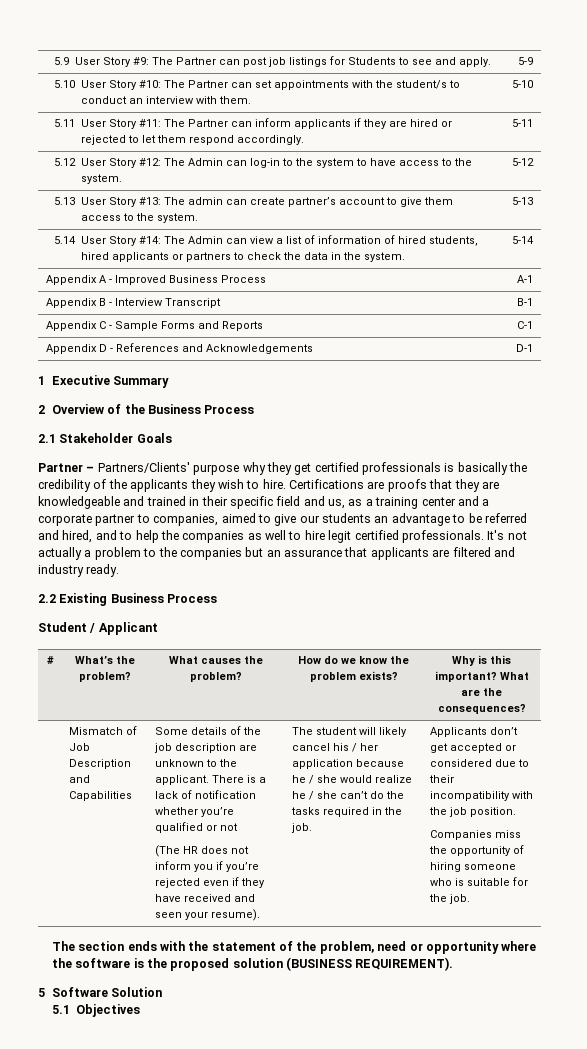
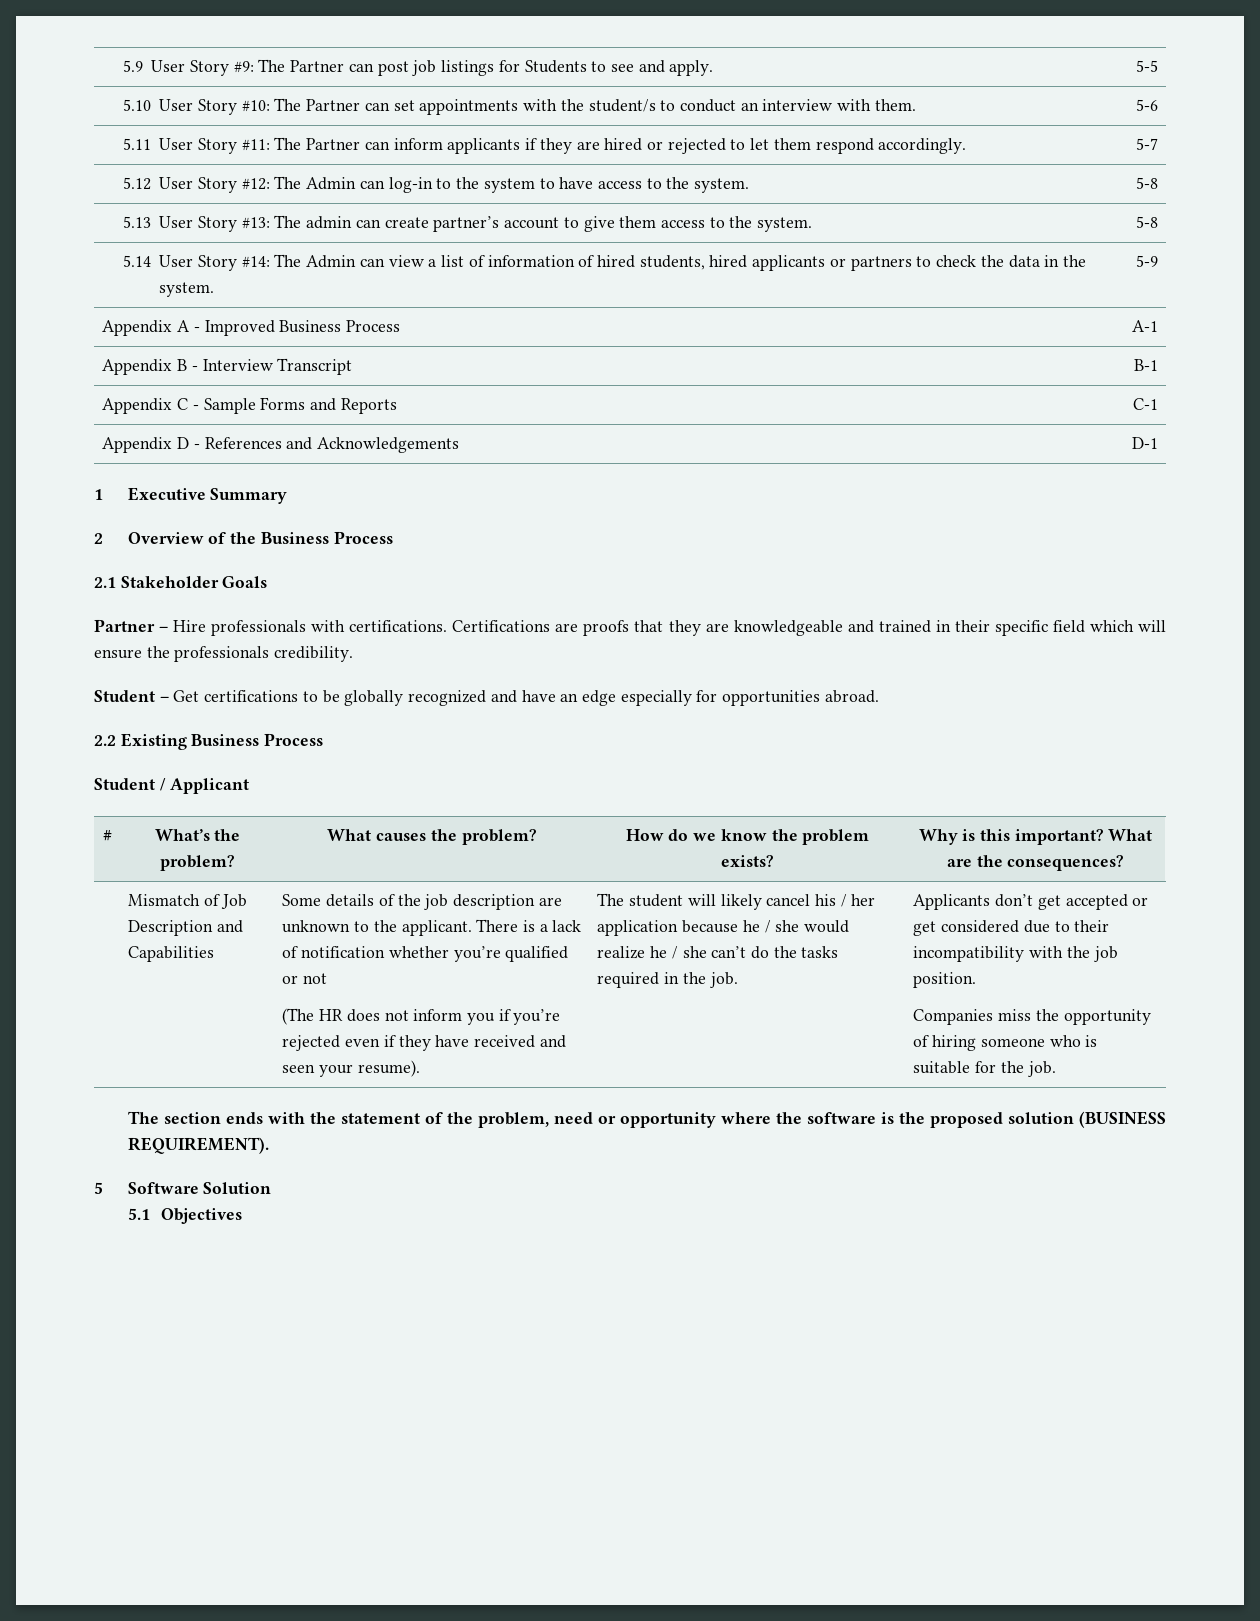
- 5.9 User Story #9: The Partner can post job listings for Students to see and apply. | 5-9
+ 5.9 User Story #9: The Partner can post job listings for Students to see and apply. | 5-5
- 5.10 User Story #10: The Partner can set appointments with the student/s to conduct an interview with them. | 5-10
+ 5.10 User Story #10: The Partner can set appointments with the student/s to conduct an interview with them. | 5-6
- 5.11 User Story #11: The Partner can inform applicants if they are hired or rejected to let them respond accordingly. | 5-11
+ 5.11 User Story #11: The Partner can inform applicants if they are hired or rejected to let them respond accordingly. | 5-7
- 5.12 User Story #12: The Admin can log-in to the system to have access to the system. | 5-12
+ 5.12 User Story #12: The Admin can log-in to the system to have access to the system. | 5-8
- 5.13 User Story #13: The admin can create partner’s account to give them access to the system. | 5-13
+ 5.13 User Story #13: The admin can create partner’s account to give them access to the system. | 5-8
- 5.14 User Story #14: The Admin can view a list of information of hired students, hired applicants or partners to check the data in the system. | 5-14
+ 5.14 User Story #14: The Admin can view a list of information of hired students, hired applicants or partners to check the data in the system. | 5-9
- Partner – Partners/Clients' purpose why they get certified professionals is basically the credibility of the applicants they wish to hire.
+ Partner – Hire professionals with certifications.
- Certifications are proofs that they are knowledgeable and trained in their specific field and us, as a training center and a corporate partner to companies, aimed to give our students an advantage to be referred and hired, and to help the companies as well to hire legit certified professionals. It's not actually a problem to the companies but an assurance that applicants are filtered and industry ready.
+ Certifications are proofs that they are knowledgeable and trained in their specific field which will ensure the professionals credibility.
+ Student – Get certifications to be globally recognized and have an edge especially for opportunities abroad.
- Applicants don’t get accepted or considered due to their incompatibility with the job position.
+ Applicants don’t get accepted or get considered due to their incompatibility with the job position.

